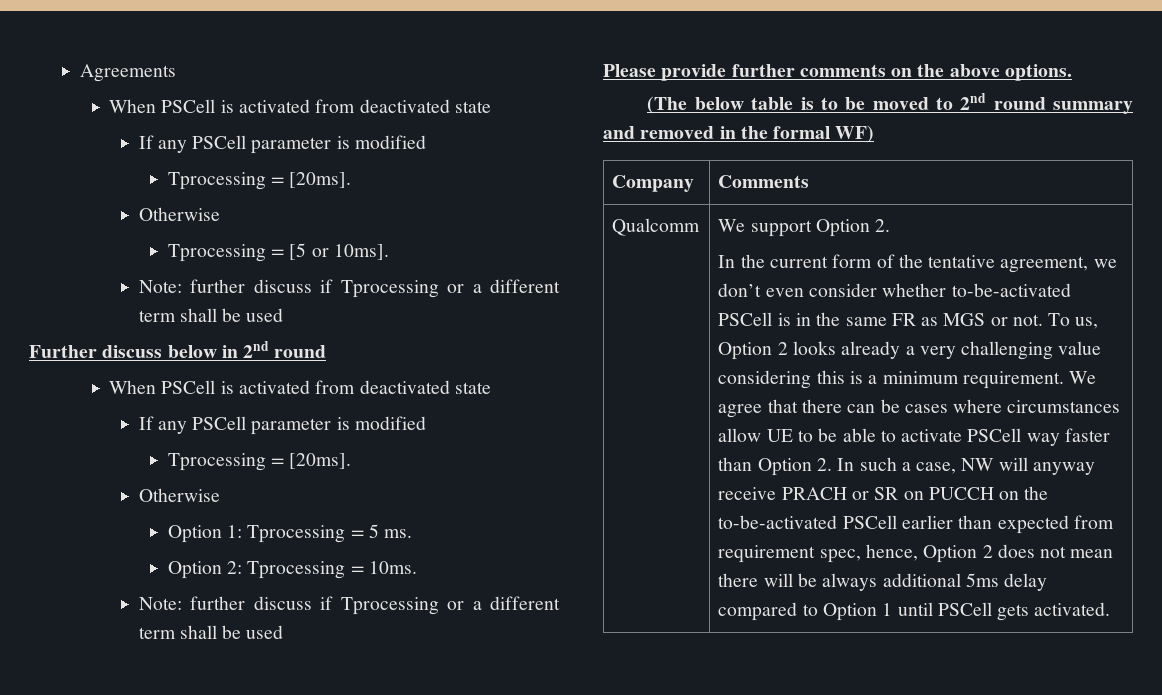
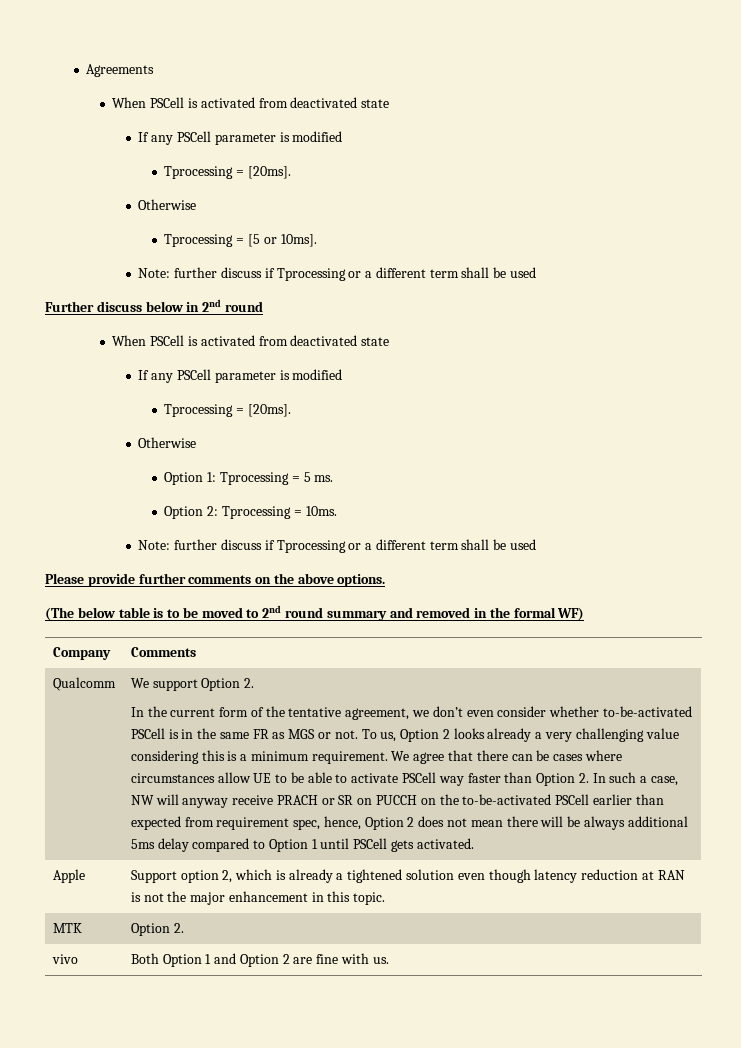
+ Apple | Support option 2, which is already a tightened solution even though latency reduction at RAN is not the major enhancement in this topic.
+ MTK | Option 2.
+ vivo | Both Option 1 and Option 2 are fine with us.

